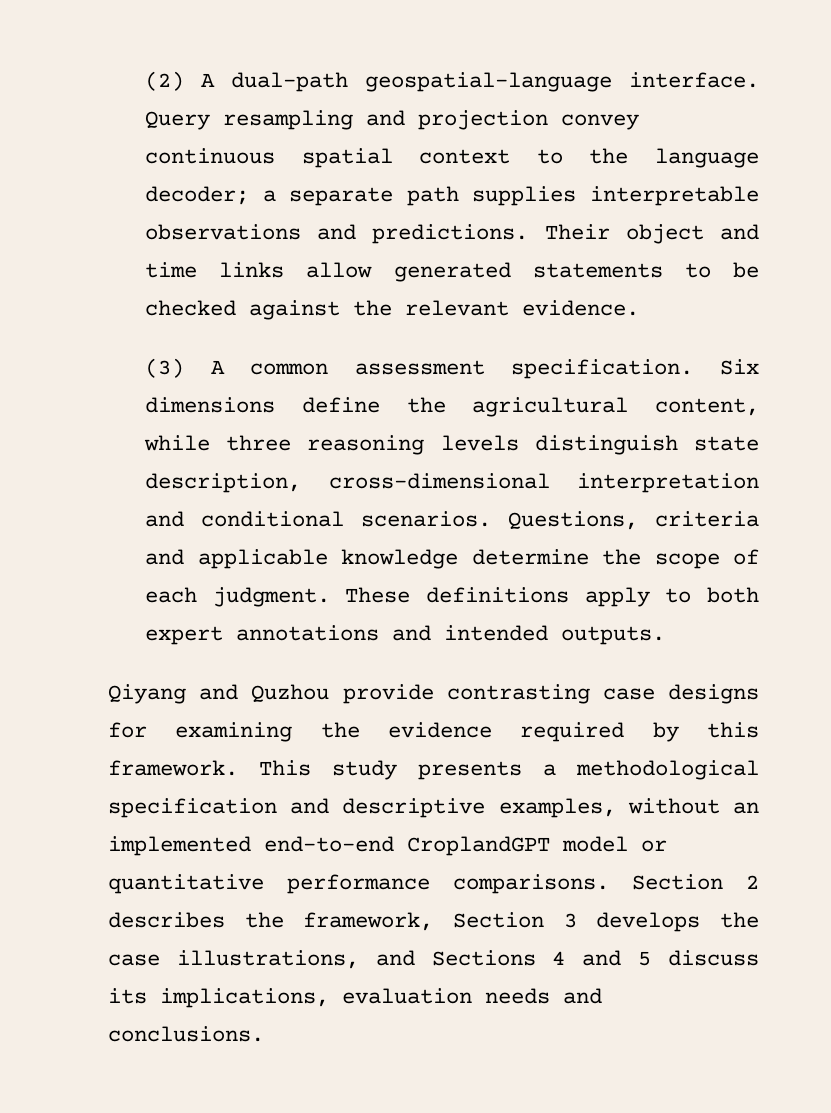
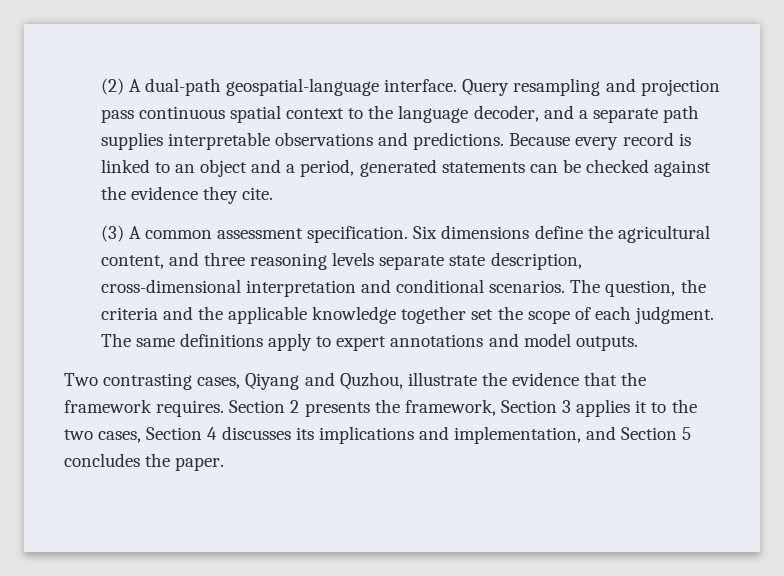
- Query resampling and projection convey continuous spatial context to the language decoder; a separate path supplies interpretable observations and predictions.
+ Query resampling and projection pass continuous spatial context to the language decoder, and a separate path supplies interpretable observations and predictions.
- Their object and time links allow generated statements to be checked against the relevant evidence.
+ Because every record is linked to an object and a period, generated statements can be checked against the evidence they cite.
- Six dimensions define the agricultural content, while three reasoning levels distinguish state description, cross-dimensional interpretation and conditional scenarios.
+ Six dimensions define the agricultural content, and three reasoning levels separate state description, cross-dimensional interpretation and conditional scenarios.
- Questions, criteria and applicable knowledge determine the scope of each judgment.
+ The question, the criteria and the applicable knowledge together set the scope of each judgment.
- These definitions apply to both expert annotations and intended outputs.
+ The same definitions apply to expert annotations and model outputs.
- Qiyang and Quzhou provide contrasting case designs for examining the evidence required by this framework. This study presents a methodological specification and descriptive examples, without an implemented end-to-end CroplandGPT model or quantitative performance comparisons.
+ Two contrasting cases, Qiyang and Quzhou, illustrate the evidence that the framework requires.
- Section 2 describes the framework, Section 3 develops the case illustrations, and Sections 4 and 5 discuss its implications, evaluation needs and conclusions.
+ Section 2 presents the framework, Section 3 applies it to the two cases, Section 4 discusses its implications and implementation, and Section 5 concludes the paper.

